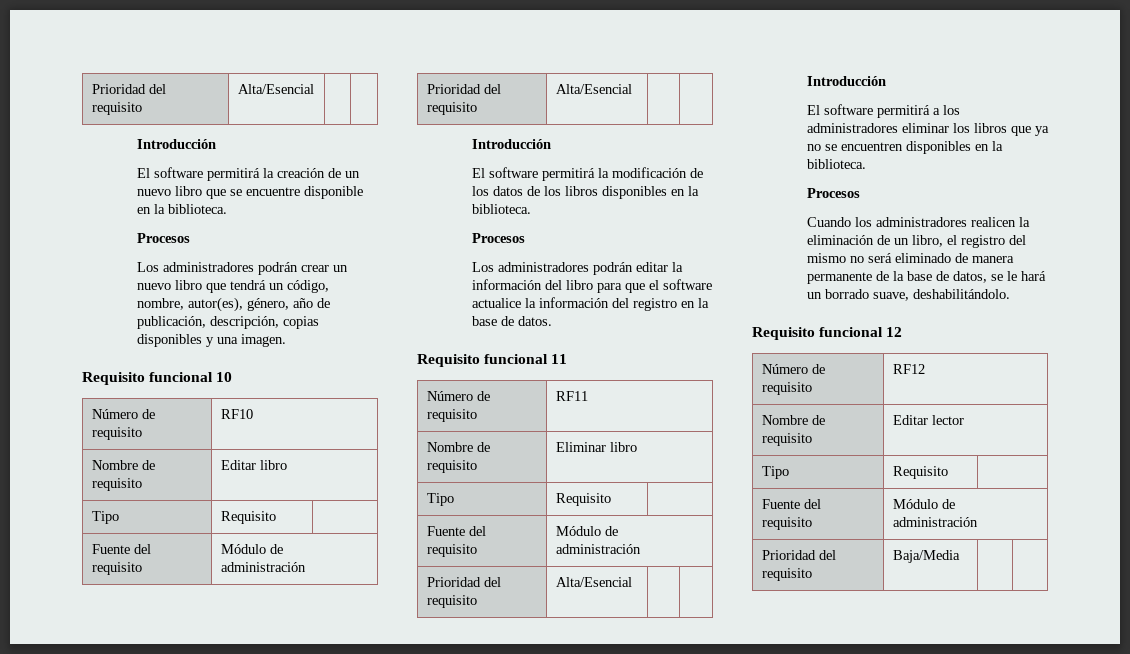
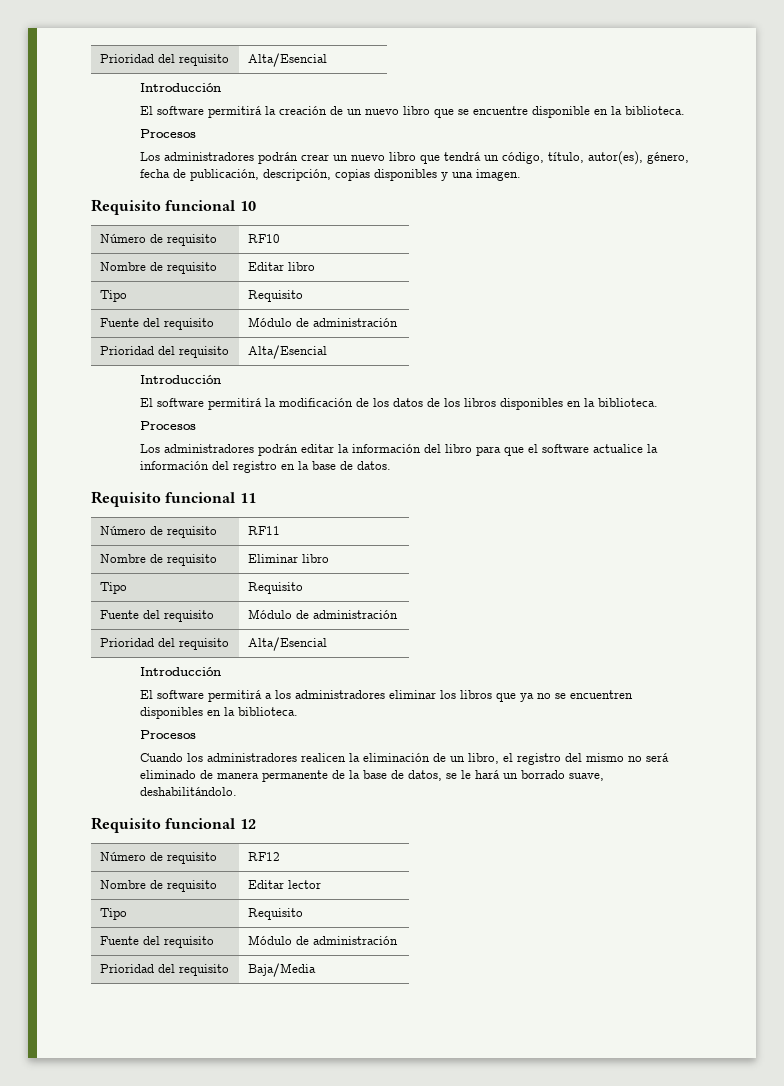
- Los administradores podrán crear un nuevo libro que tendrá un código, nombre, autor(es), género, año de publicación, descripción, copias disponibles y una imagen.
+ Los administradores podrán crear un nuevo libro que tendrá un código, título, autor(es), género, fecha de publicación, descripción, copias disponibles y una imagen.

